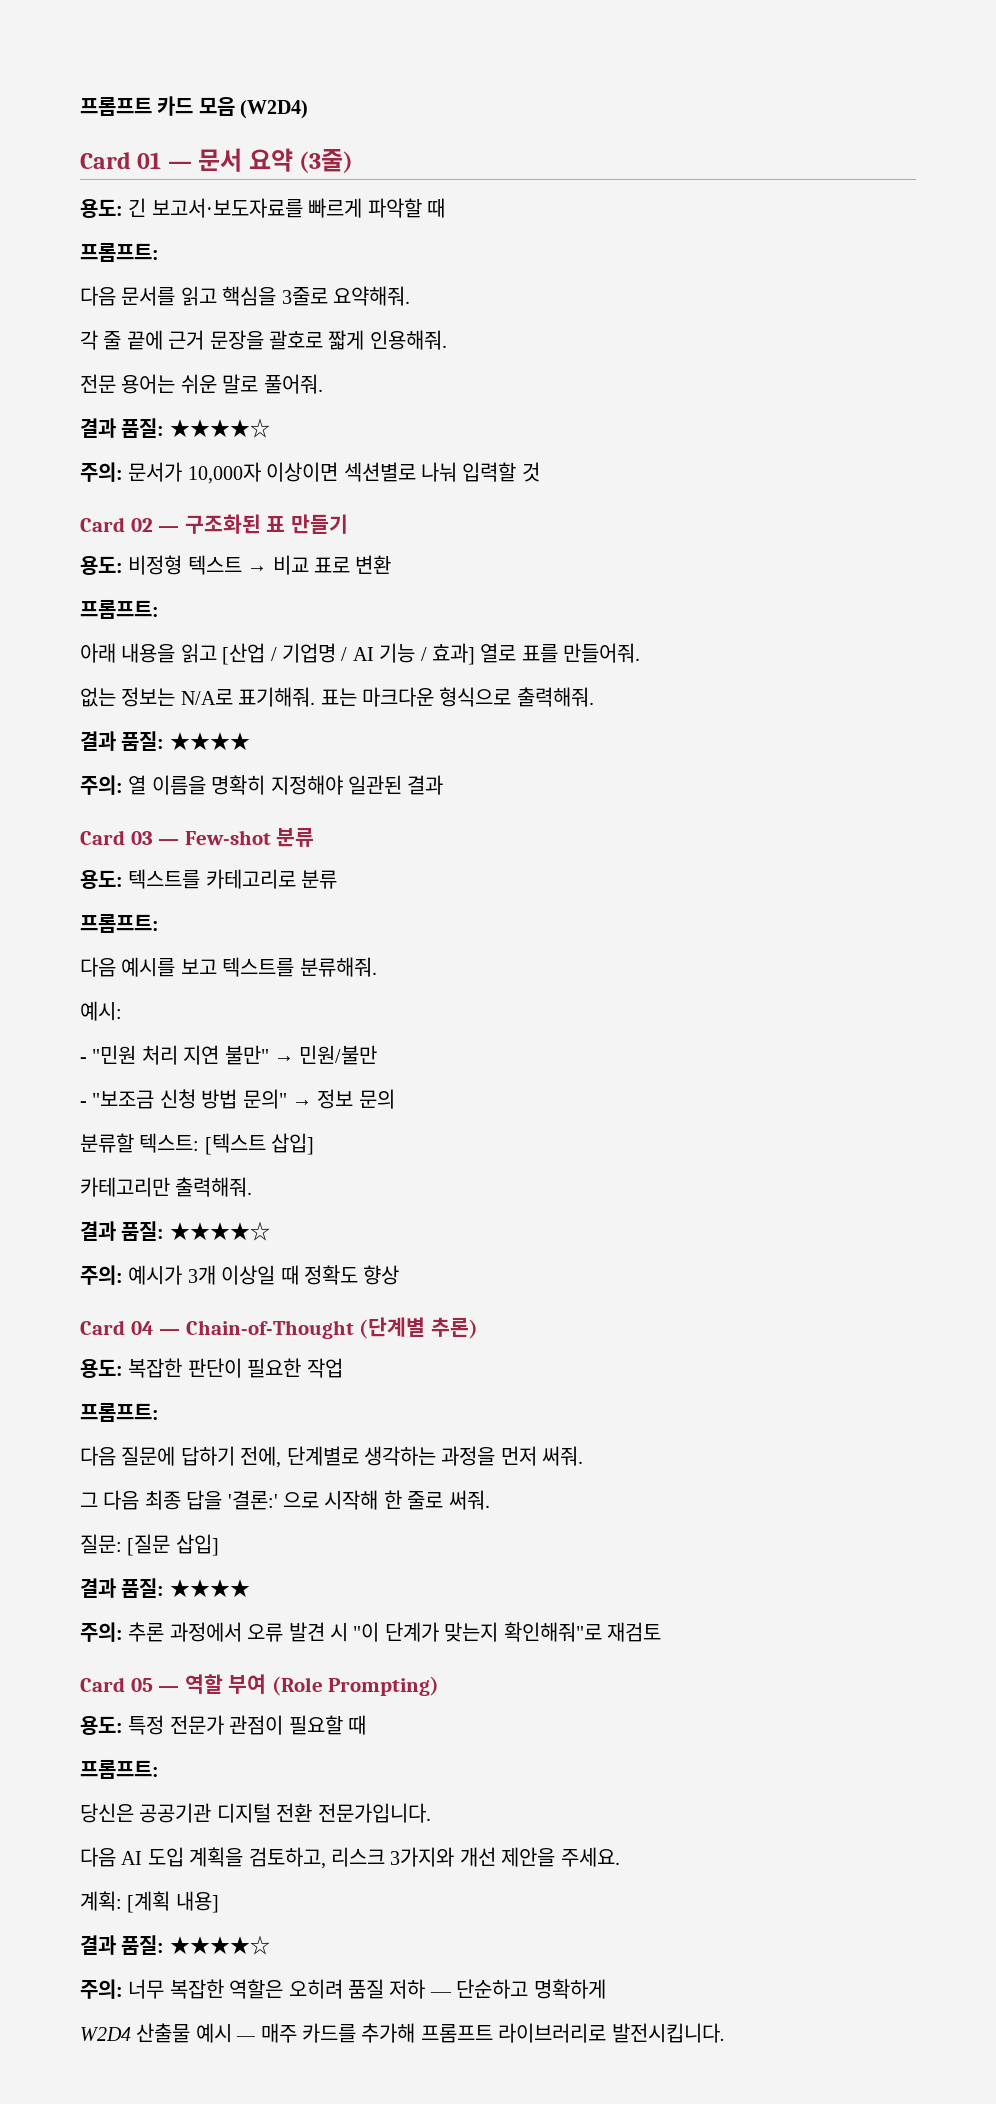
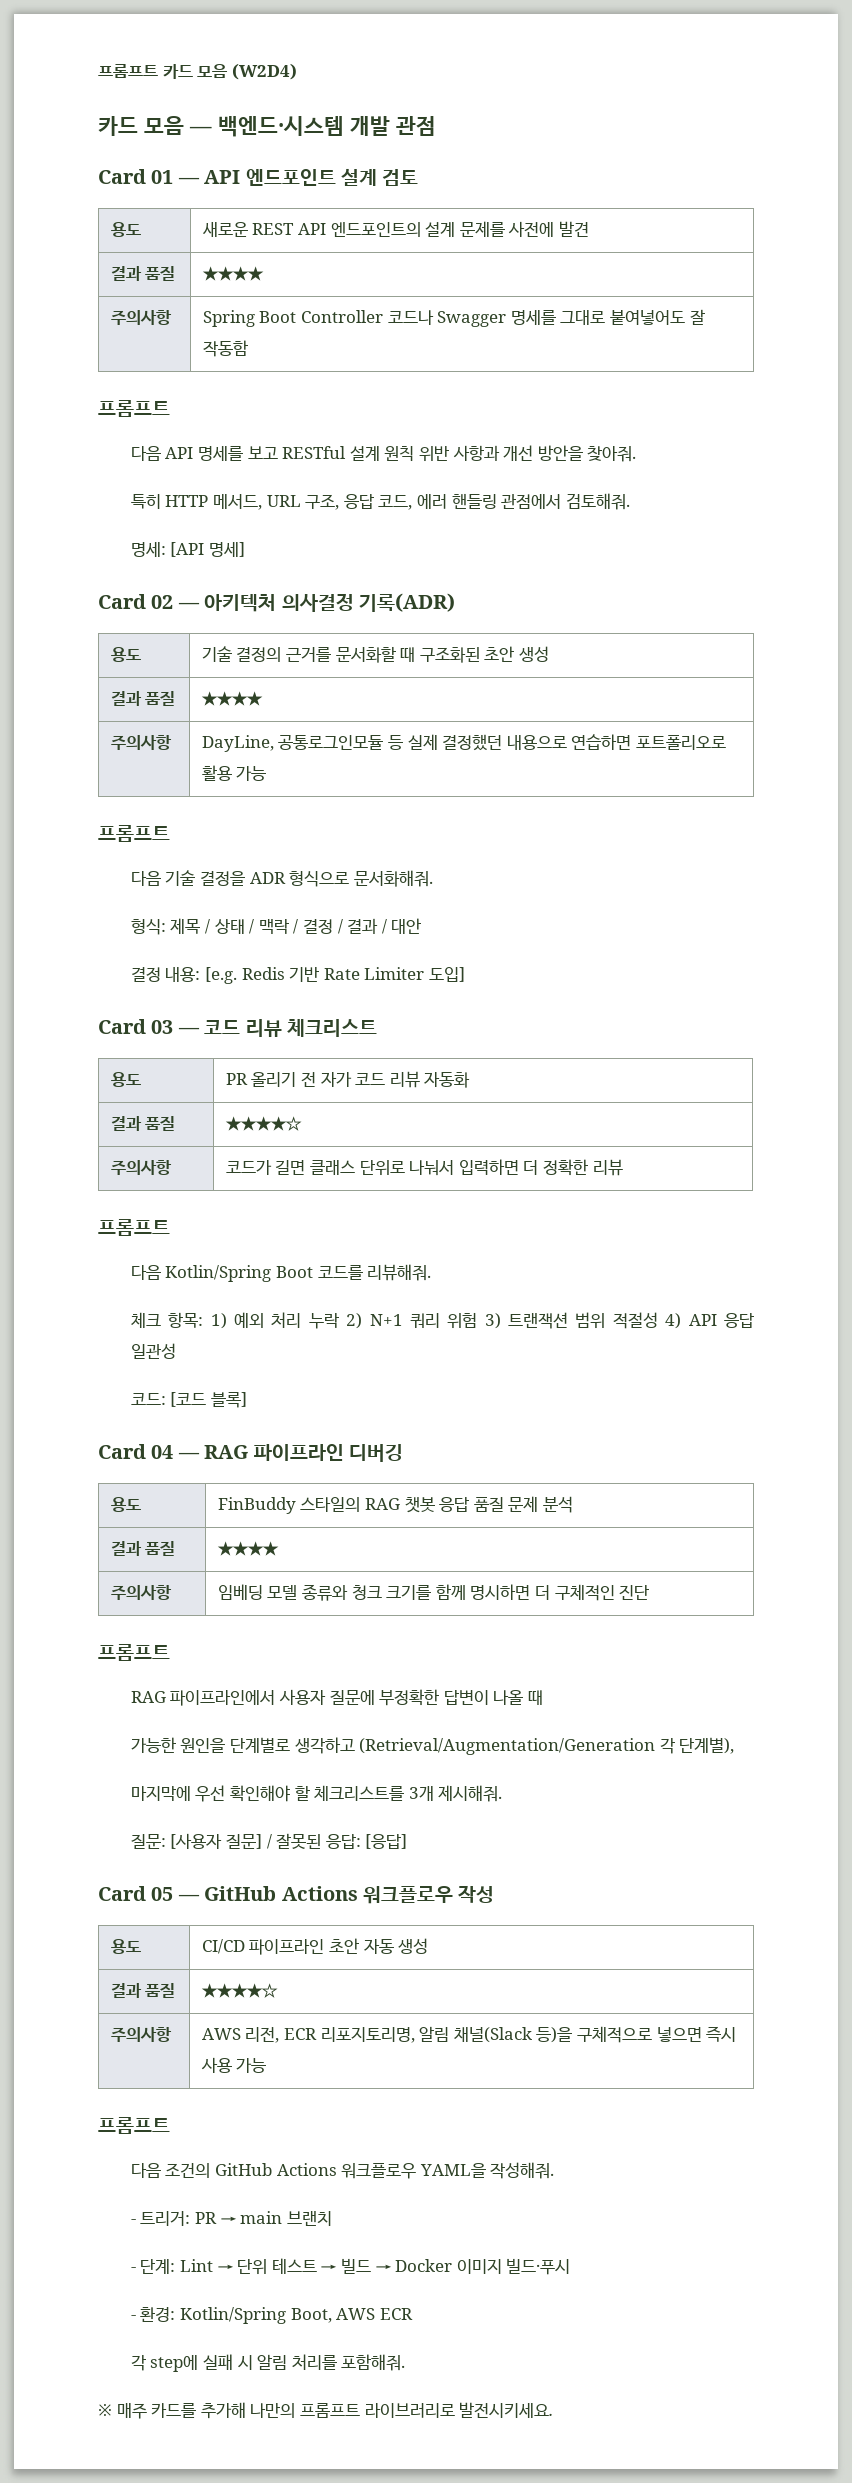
- Card 01 — 문서 요약 (3줄)
- 용도: 긴 보고서·보도자료를 빠르게 파악할 때
- 프롬프트:
- 다음 문서를 읽고 핵심을 3줄로 요약해줘.
- 각 줄 끝에 근거 문장을 괄호로 짧게 인용해줘.
- 전문 용어는 쉬운 말로 풀어줘.
- 결과 품질: ★★★★☆
- 주의: 문서가 10,000자 이상이면 섹션별로 나눠 입력할 것
- Card 02 — 구조화된 표 만들기
- 용도: 비정형 텍스트 → 비교 표로 변환
- 프롬프트:
- 아래 내용을 읽고 [산업 / 기업명 / AI 기능 / 효과] 열로 표를 만들어줘.
- 없는 정보는 N/A로 표기해줘. 표는 마크다운 형식으로 출력해줘.
- 결과 품질: ★★★★
- 주의: 열 이름을 명확히 지정해야 일관된 결과
- Card 03 — Few-shot 분류
- 용도: 텍스트를 카테고리로 분류
- 프롬프트:
- 다음 예시를 보고 텍스트를 분류해줘.
- 예시:
- - "민원 처리 지연 불만" → 민원/불만
- - "보조금 신청 방법 문의" → 정보 문의
- 분류할 텍스트: [텍스트 삽입]
- 카테고리만 출력해줘.
- 결과 품질: ★★★★☆
- 주의: 예시가 3개 이상일 때 정확도 향상
- Card 04 — Chain-of-Thought (단계별 추론)
- 용도: 복잡한 판단이 필요한 작업
- 프롬프트:
- 다음 질문에 답하기 전에, 단계별로 생각하는 과정을 먼저 써줘.
- 그 다음 최종 답을 '결론:' 으로 시작해 한 줄로 써줘.
- 질문: [질문 삽입]
- 결과 품질: ★★★★
- 주의: 추론 과정에서 오류 발견 시 "이 단계가 맞는지 확인해줘"로 재검토
- Card 05 — 역할 부여 (Role Prompting)
- 용도: 특정 전문가 관점이 필요할 때
- 프롬프트:
- 당신은 공공기관 디지털 전환 전문가입니다.
- 다음 AI 도입 계획을 검토하고, 리스크 3가지와 개선 제안을 주세요.
- 계획: [계획 내용]
- 결과 품질: ★★★★☆
- 주의: 너무 복잡한 역할은 오히려 품질 저하 — 단순하고 명확하게
- W2D4 산출물 예시 — 매주 카드를 추가해 프롬프트 라이브러리로 발전시킵니다.
+ 카드 모음 — 백엔드·시스템 개발 관점
+ Card 01 — API 엔드포인트 설계 검토
+ 용도 | 새로운 REST API 엔드포인트의 설계 문제를 사전에 발견
+ 결과 품질 | ★★★★
+ 주의사항 | Spring Boot Controller 코드나 Swagger 명세를 그대로 붙여넣어도 잘 작동함
+ 프롬프트
+ 다음 API 명세를 보고 RESTful 설계 원칙 위반 사항과 개선 방안을 찾아줘.
+ 특히 HTTP 메서드, URL 구조, 응답 코드, 에러 핸들링 관점에서 검토해줘.
+ 명세: [API 명세]
+ Card 02 — 아키텍처 의사결정 기록(ADR)
+ 용도 | 기술 결정의 근거를 문서화할 때 구조화된 초안 생성
+ 결과 품질 | ★★★★
+ 주의사항 | DayLine, 공통로그인모듈 등 실제 결정했던 내용으로 연습하면 포트폴리오로 활용 가능
+ 프롬프트
+ 다음 기술 결정을 ADR 형식으로 문서화해줘.
+ 형식: 제목 / 상태 / 맥락 / 결정 / 결과 / 대안
+ 결정 내용: [e.g. Redis 기반 Rate Limiter 도입]
+ Card 03 — 코드 리뷰 체크리스트
+ 용도 | PR 올리기 전 자가 코드 리뷰 자동화
+ 결과 품질 | ★★★★☆
+ 주의사항 | 코드가 길면 클래스 단위로 나눠서 입력하면 더 정확한 리뷰
+ 프롬프트
+ 다음 Kotlin/Spring Boot 코드를 리뷰해줘.
+ 체크 항목: 1) 예외 처리 누락 2) N+1 쿼리 위험 3) 트랜잭션 범위 적절성 4) API 응답 일관성
+ 코드: [코드 블록]
+ Card 04 — RAG 파이프라인 디버깅
+ 용도 | FinBuddy 스타일의 RAG 챗봇 응답 품질 문제 분석
+ 결과 품질 | ★★★★
+ 주의사항 | 임베딩 모델 종류와 청크 크기를 함께 명시하면 더 구체적인 진단
+ 프롬프트
+ RAG 파이프라인에서 사용자 질문에 부정확한 답변이 나올 때
+ 가능한 원인을 단계별로 생각하고 (Retrieval/Augmentation/Generation 각 단계별),
+ 마지막에 우선 확인해야 할 체크리스트를 3개 제시해줘.
+ 질문: [사용자 질문] / 잘못된 응답: [응답]
+ Card 05 — GitHub Actions 워크플로우 작성
+ 용도 | CI/CD 파이프라인 초안 자동 생성
+ 결과 품질 | ★★★★☆
+ 주의사항 | AWS 리전, ECR 리포지토리명, 알림 채널(Slack 등)을 구체적으로 넣으면 즉시 사용 가능
+ 프롬프트
+ 다음 조건의 GitHub Actions 워크플로우 YAML을 작성해줘.
+ - 트리거: PR → main 브랜치
+ - 단계: Lint → 단위 테스트 → 빌드 → Docker 이미지 빌드·푸시
+ - 환경: Kotlin/Spring Boot, AWS ECR
+ 각 step에 실패 시 알림 처리를 포함해줘.
+ ※ 매주 카드를 추가해 나만의 프롬프트 라이브러리로 발전시키세요.

